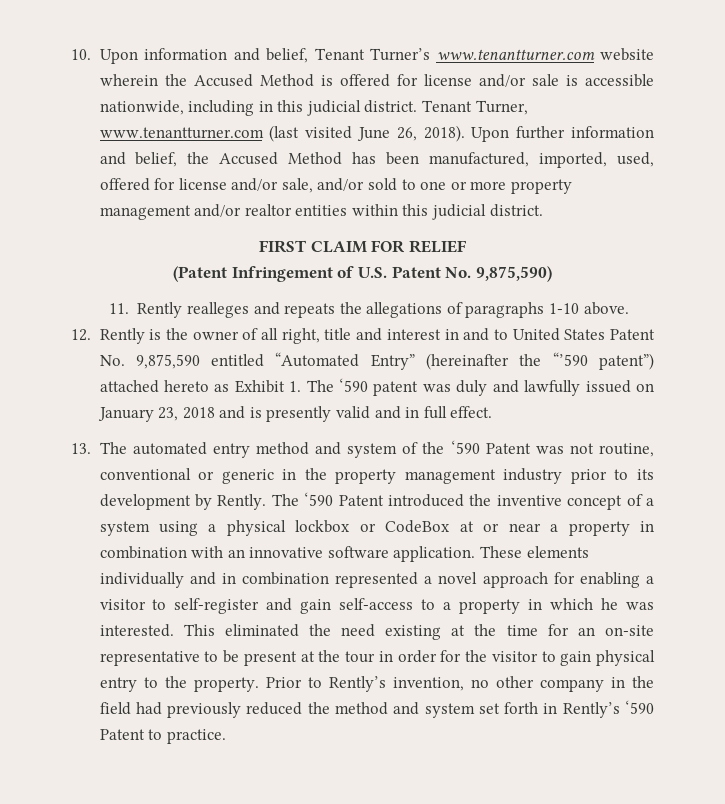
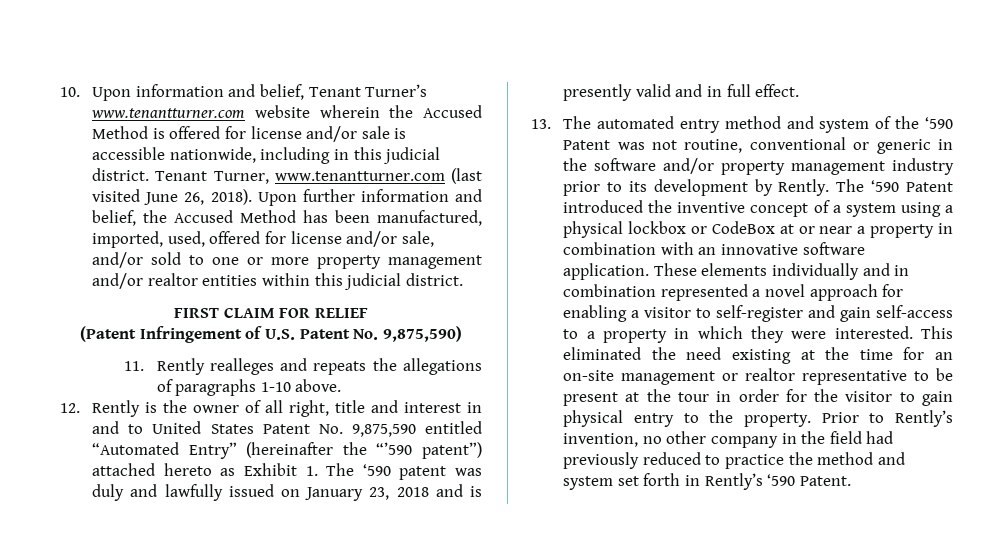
- 13. The automated entry method and system of the ‘590 Patent was not routine, conventional or generic in the property management industry prior to its development by Rently.
+ 13. The automated entry method and system of the ‘590 Patent was not routine, conventional or generic in the software and/or property management industry prior to its development by Rently.
- These elements individually and in combination represented a novel approach for enabling a visitor to self-register and gain self-access to a property in which he was interested.
+ These elements individually and in combination represented a novel approach for enabling a visitor to self-register and gain self-access to a property in which they were interested.
- This eliminated the need existing at the time for an on-site representative to be present at the tour in order for the visitor to gain physical entry to the property.
+ This eliminated the need existing at the time for an on-site management or realtor representative to be present at the tour in order for the visitor to gain physical entry to the property.
- Prior to Rently’s invention, no other company in the field had previously reduced the method and system set forth in Rently’s ‘590 Patent to practice.
+ Prior to Rently’s invention, no other company in the field had previously reduced to practice the method and system set forth in Rently’s ‘590 Patent.

